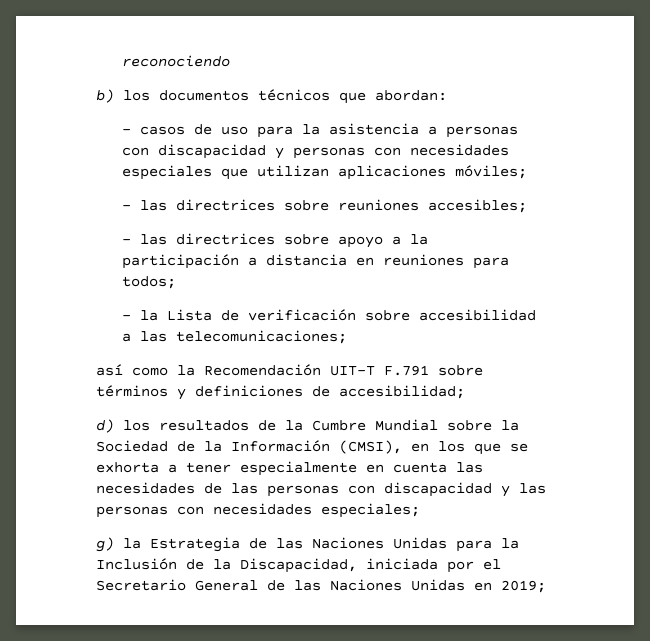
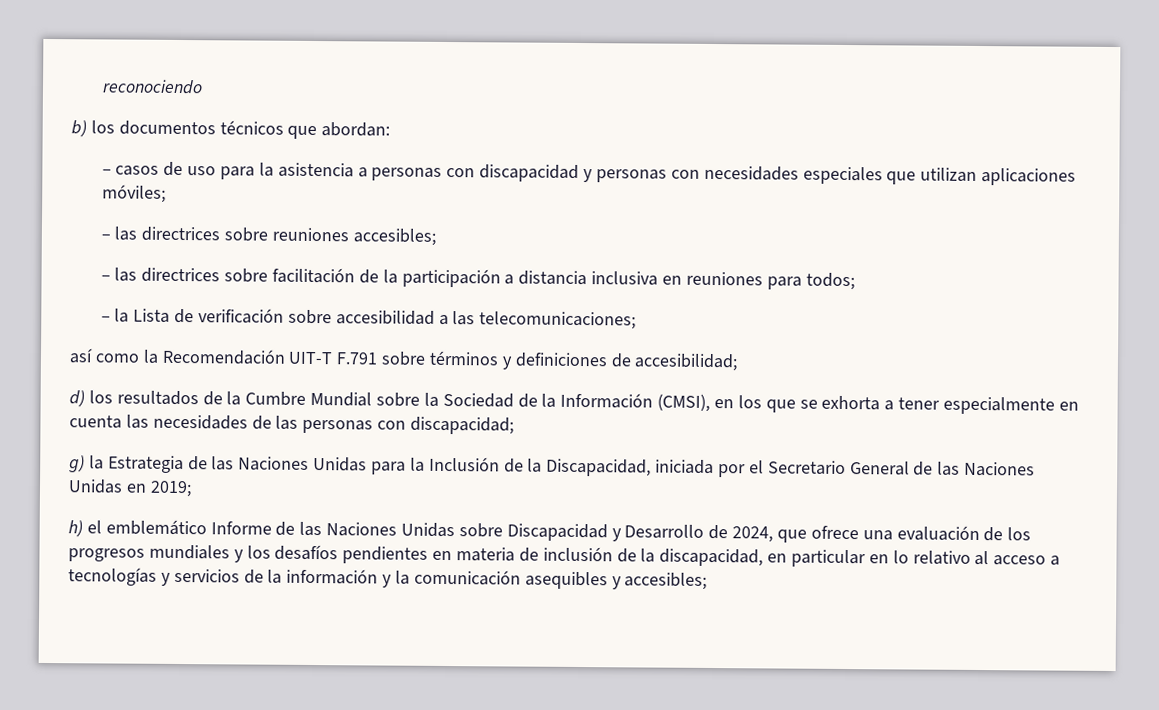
- – las directrices sobre apoyo a la participación a distancia en reuniones para todos;
+ – las directrices sobre facilitación de la participación a distancia inclusiva en reuniones para todos;
- d) los resultados de la Cumbre Mundial sobre la Sociedad de la Información (CMSI), en los que se exhorta a tener especialmente en cuenta las necesidades de las personas con discapacidad y las personas con necesidades especiales;
+ d) los resultados de la Cumbre Mundial sobre la Sociedad de la Información (CMSI), en los que se exhorta a tener especialmente en cuenta las necesidades de las personas con discapacidad;
+ h) el emblemático Informe de las Naciones Unidas sobre Discapacidad y Desarrollo de 2024, que ofrece una evaluación de los progresos mundiales y los desafíos pendientes en materia de inclusión de la discapacidad, en particular en lo relativo al acceso a tecnologías y servicios de la información y la comunicación asequibles y accesibles;

